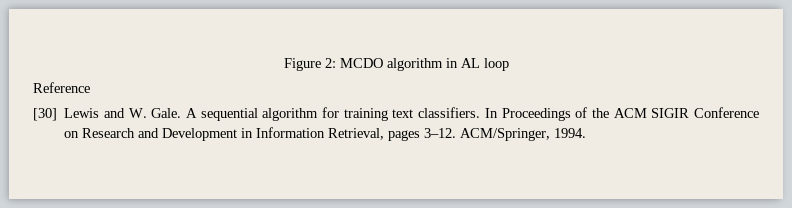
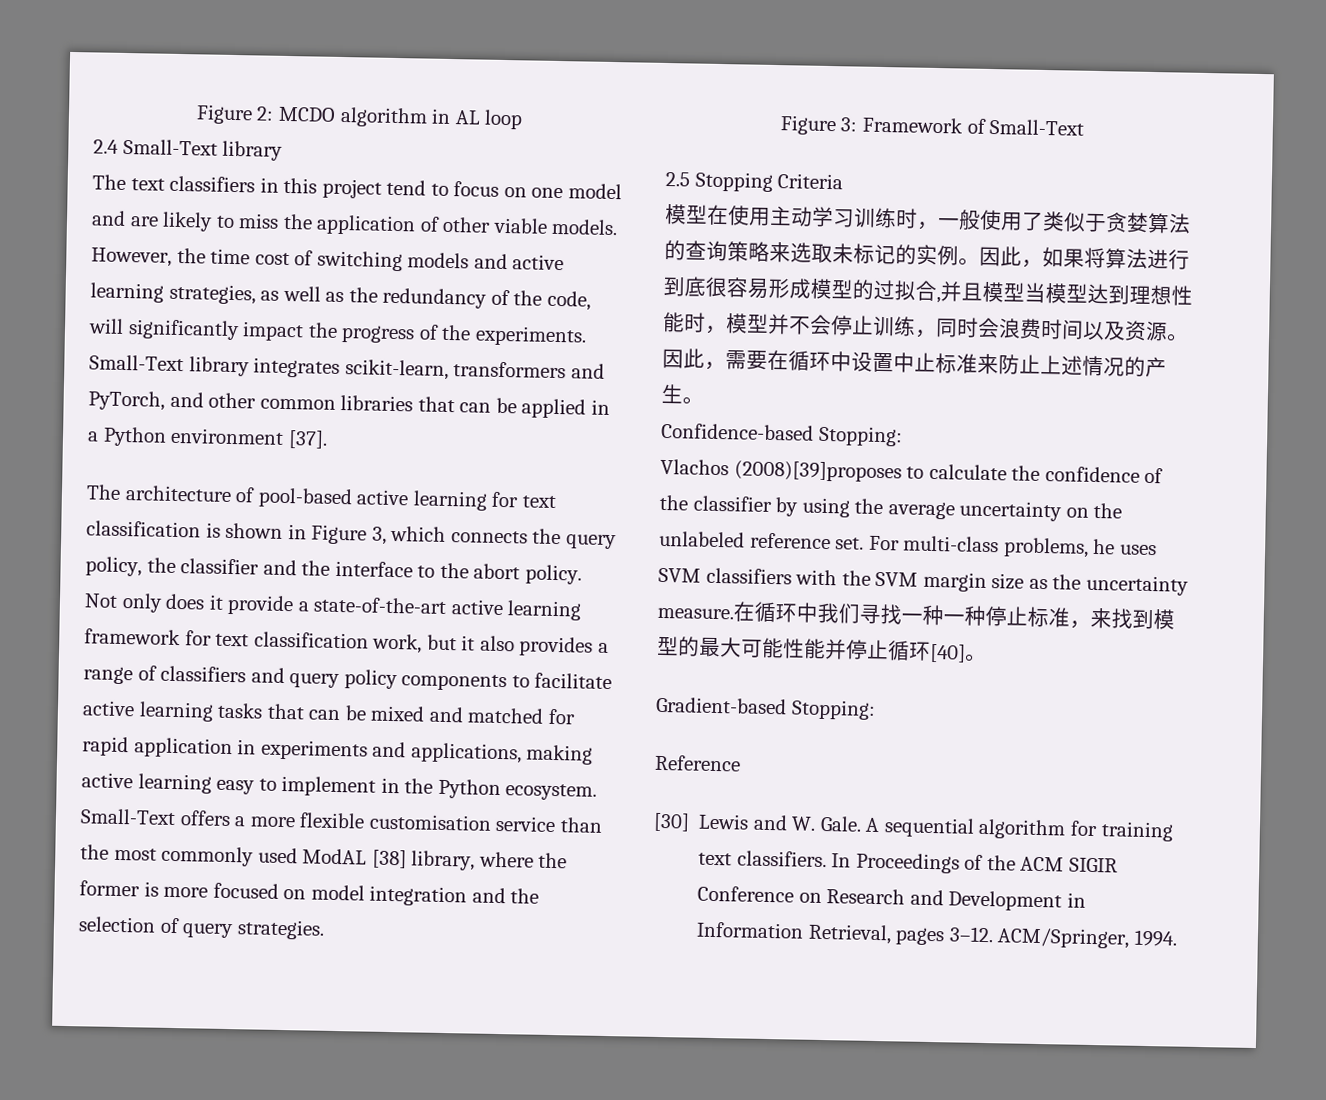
+ 2.4 Small-Text library
+ The text classifiers in this project tend to focus on one model and are likely to miss the application of other viable models. However, the time cost of switching models and active learning strategies, as well as the redundancy of the code, will significantly impact the progress of the experiments. Small-Text library integrates scikit-learn, transformers and PyTorch, and other common libraries that can be applied in a Python environment [37].
+ The architecture of pool-based active learning for text classification is shown in Figure 3, which connects the query policy, the classifier and the interface to the abort policy. Not only does it provide a state-of-the-art active learning framework for text classification work, but it also provides a range of classifiers and query policy components to facilitate active learning tasks that can be mixed and matched for rapid application in experiments and applications, making active learning easy to implement in the Python ecosystem. Small-Text offers a more flexible customisation service than the most commonly used ModAL [38] library, where the former is more focused on model integration and the selection of query strategies.
+ Figure 3: Framework of Small-Text
+ 2.5 Stopping Criteria
+ 模型在使用主动学习训练时，一般使用了类似于贪婪算法的查询策略来选取未标记的实例。因此，如果将算法进行到底很容易形成模型的过拟合,并且模型当模型达到理想性能时，模型并不会停止训练，同时会浪费时间以及资源。因此，需要在循环中设置中止标准来防止上述情况的产生。
+ Confidence-based Stopping:
+ Vlachos (2008)[39]proposes to calculate the confidence of the classifier by using the average uncertainty on the unlabeled reference set. For multi-class problems, he uses SVM classifiers with the SVM margin size as the uncertainty measure.在循环中我们寻找一种一种停止标准，来找到模型的最大可能性能并停止循环[40]。
+ Gradient-based Stopping:

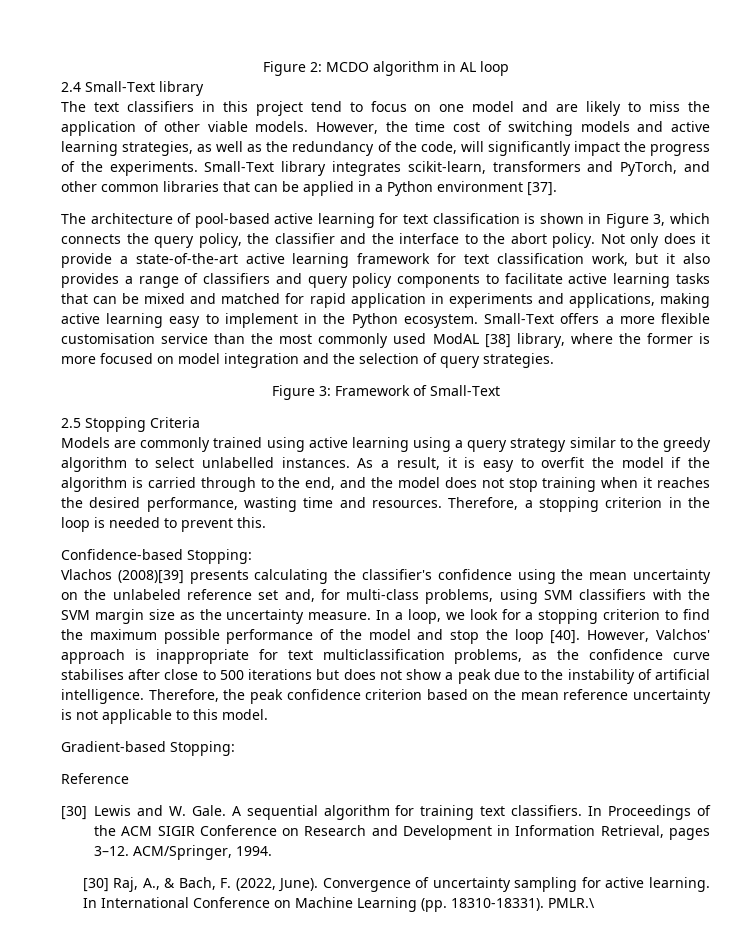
- 模型在使用主动学习训练时，一般使用了类似于贪婪算法的查询策略来选取未标记的实例。因此，如果将算法进行到底很容易形成模型的过拟合,并且模型当模型达到理想性能时，模型并不会停止训练，同时会浪费时间以及资源。因此，需要在循环中设置中止标准来防止上述情况的产生。
+ Models are commonly trained using active learning using a query strategy similar to the greedy algorithm to select unlabelled instances. As a result, it is easy to overfit the model if the algorithm is carried through to the end, and the model does not stop training when it reaches the desired performance, wasting time and resources. Therefore, a stopping criterion in the loop is needed to prevent this.
  Confidence-based Stopping:
- Vlachos (2008)[39]proposes to calculate the confidence of the classifier by using the average uncertainty on the unlabeled reference set. For multi-class problems, he uses SVM classifiers with the SVM margin size as the uncertainty measure.
+ Vlachos (2008)[39] presents calculating the classifier's confidence using the mean uncertainty on the unlabeled reference set and, for multi-class problems, using SVM classifiers with the SVM margin size as the uncertainty measure.
- 在循环中我们寻找一种一种停止标准，来找到模型的最大可能性能并停止循环[40]。
+ In a loop, we look for a stopping criterion to find the maximum possible performance of the model and stop the loop [40]. However, Valchos' approach is inappropriate for text multiclassification problems, as the confidence curve stabilises after close to 500 iterations but does not show a peak due to the instability of artificial intelligence. Therefore, the peak confidence criterion based on the mean reference uncertainty is not applicable to this model.
+ [30] Raj, A., & Bach, F. (2022, June). Convergence of uncertainty sampling for active learning. In International Conference on Machine Learning (pp. 18310-18331). PMLR.\

